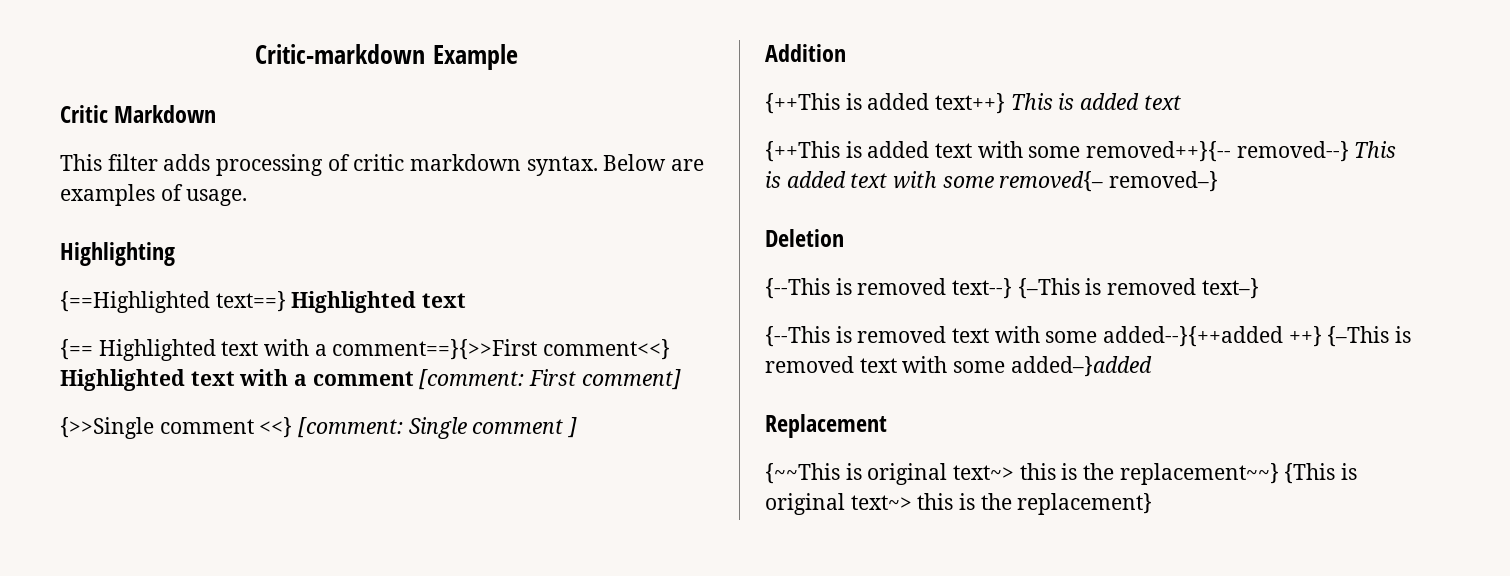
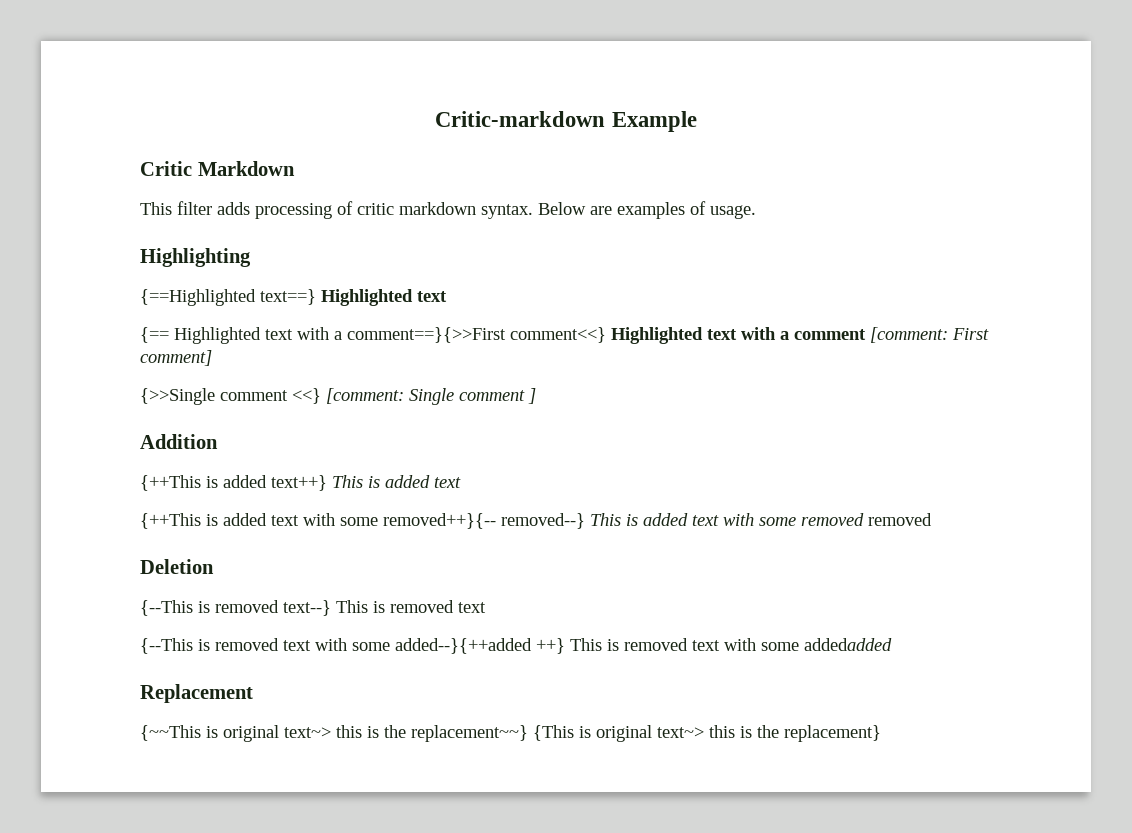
- {++This is added text with some removed++}{-- removed--} This is added text with some removed{– removed–}
+ {++This is added text with some removed++}{-- removed--} This is added text with some removed removed
- {--This is removed text--} {–This is removed text–}
+ {--This is removed text--} This is removed text
- {--This is removed text with some added--}{++added ++} {–This is removed text with some added–}added
+ {--This is removed text with some added--}{++added ++} This is removed text with some addedadded

